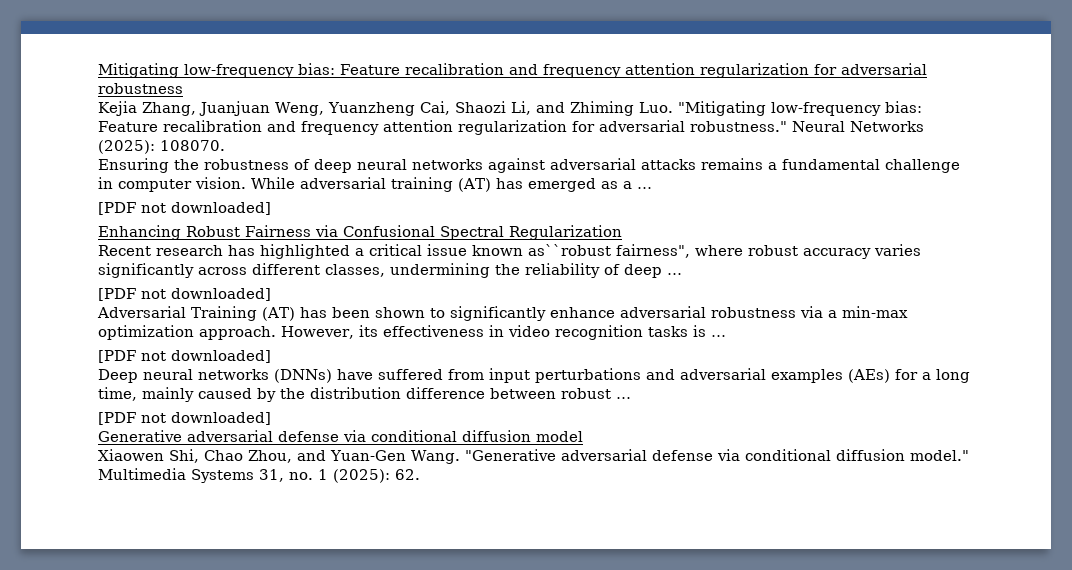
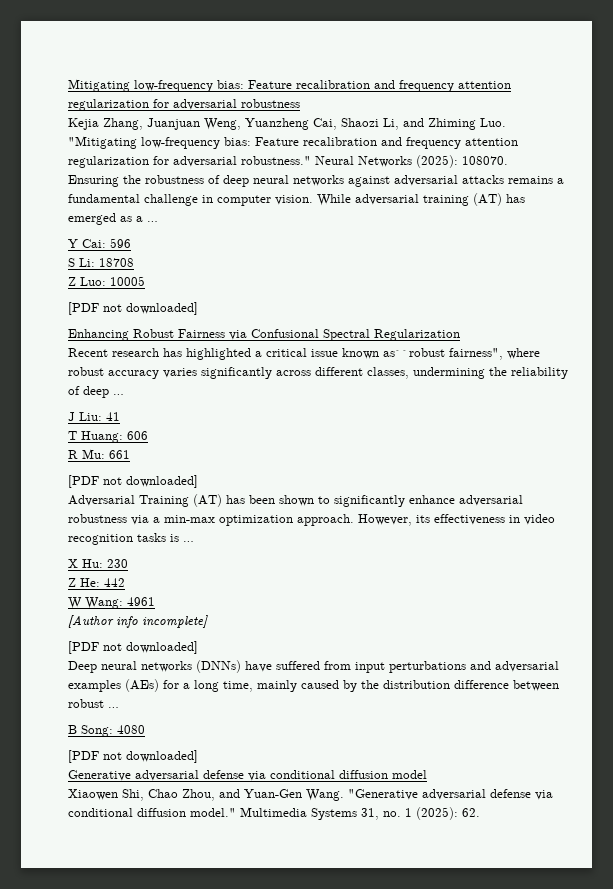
+ Y Cai: 596
+ S Li: 18708
+ Z Luo: 10005
+ J Liu: 41
+ T Huang: 606
+ R Mu: 661
+ X Hu: 230
+ Z He: 442
+ W Wang: 4961
+ [Author info incomplete]
+ B Song: 4080

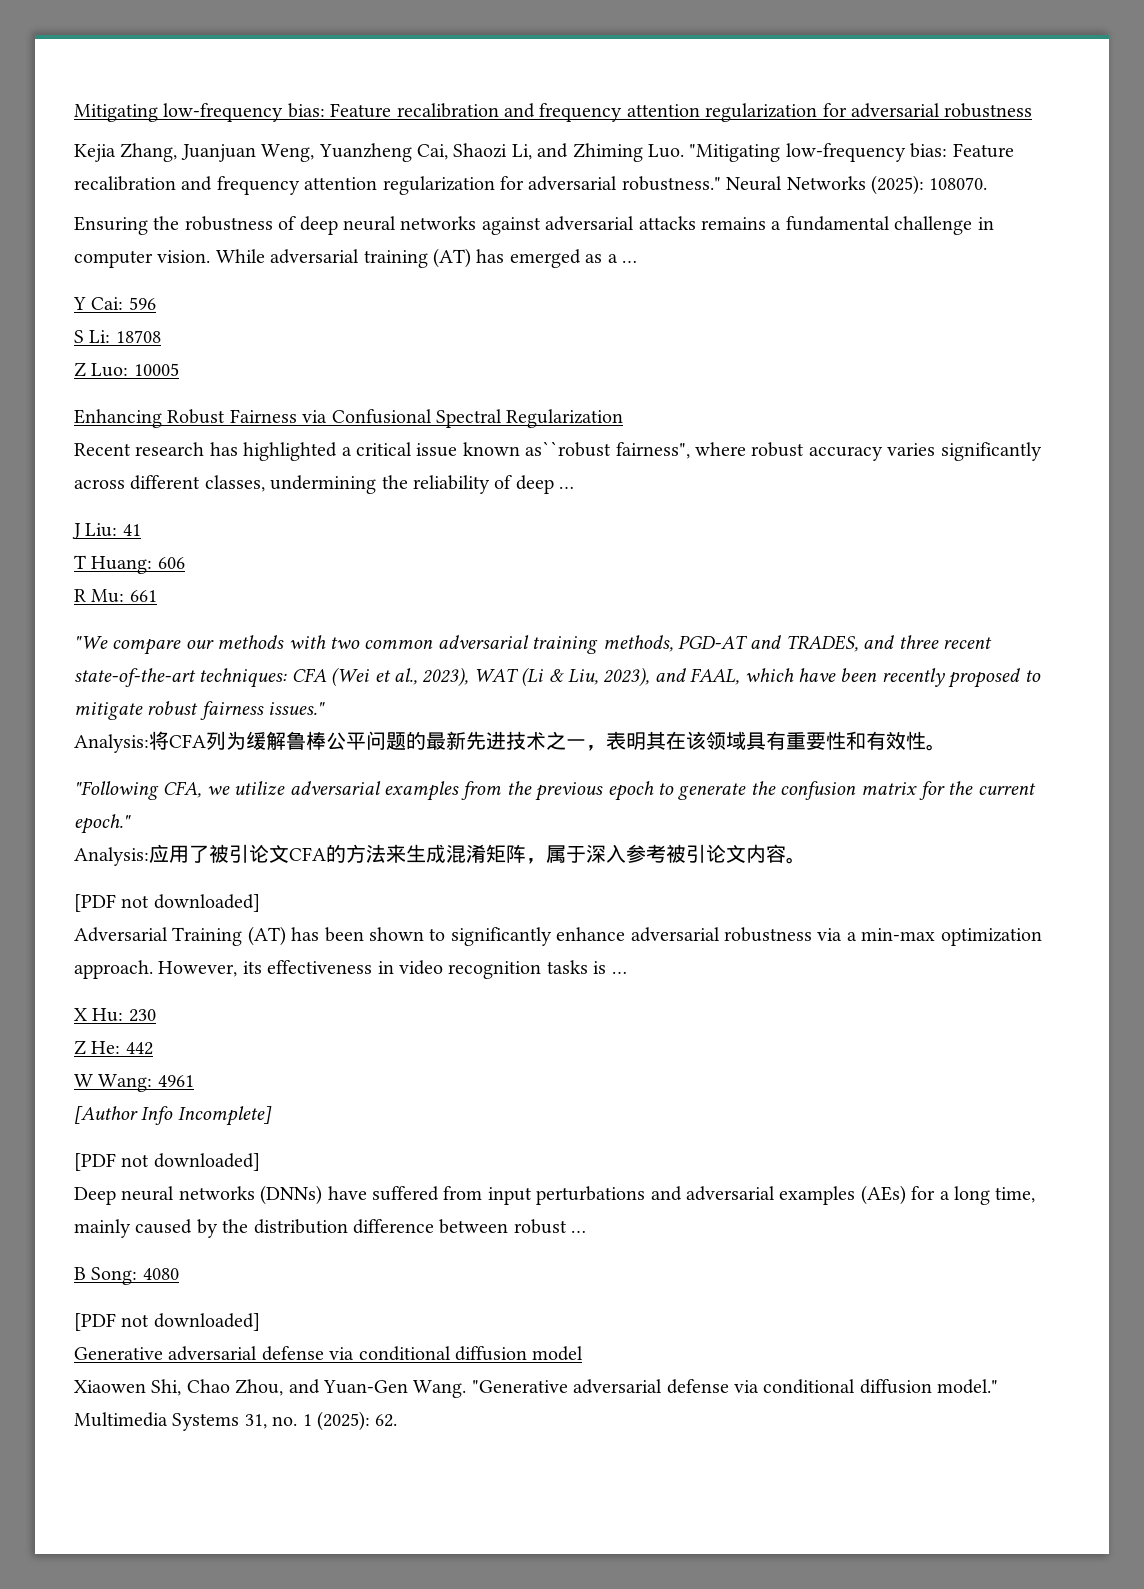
  Z Luo: 10005
- [PDF not downloaded]
+ "We compare our methods with two common adversarial training methods, PGD-AT and TRADES, and three recent state-of-the-art techniques: CFA (Wei et al., 2023), WAT (Li & Liu, 2023), and FAAL, which have been recently proposed to mitigate robust fairness issues."
+ Analysis:将CFA列为缓解鲁棒公平问题的最新先进技术之一，表明其在该领域具有重要性和有效性。
+ "Following CFA, we utilize adversarial examples from the previous epoch to generate the confusion matrix for the current epoch."
+ Analysis:应用了被引论文CFA的方法来生成混淆矩阵，属于深入参考被引论文内容。
- [Author info incomplete]
+ [Author Info Incomplete]

